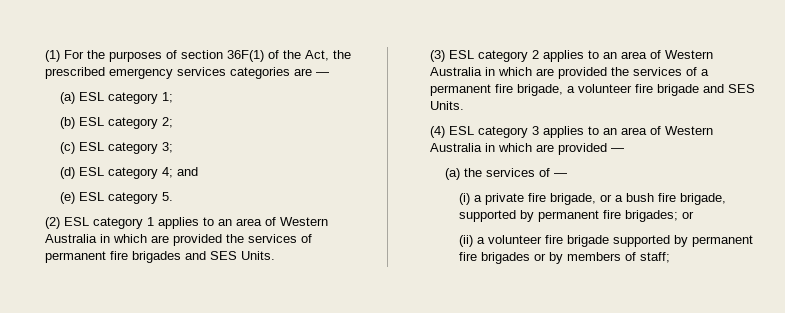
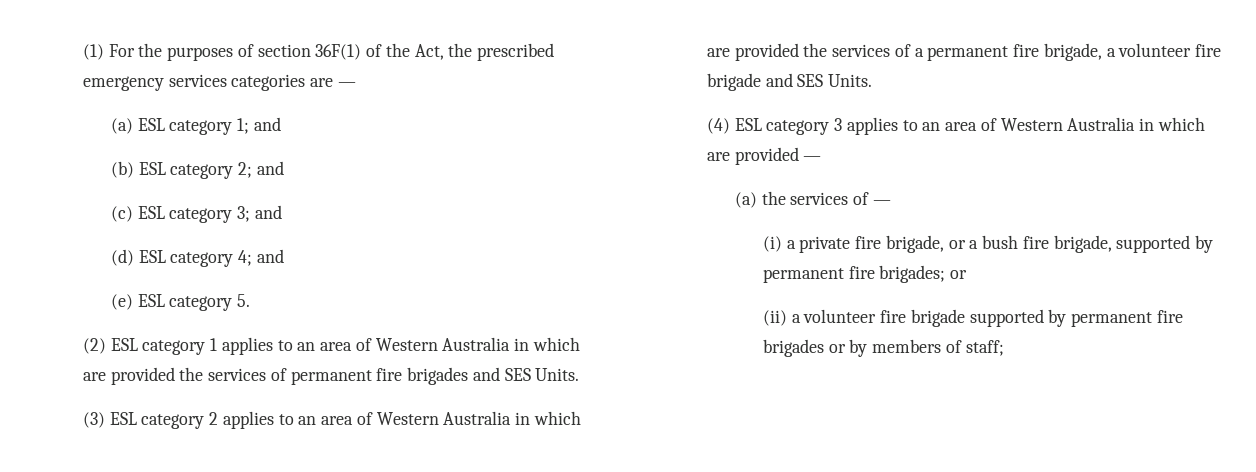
- (a) ESL category 1;
+ (a) ESL category 1; and
- (b) ESL category 2;
+ (b) ESL category 2; and
- (c) ESL category 3;
+ (c) ESL category 3; and

